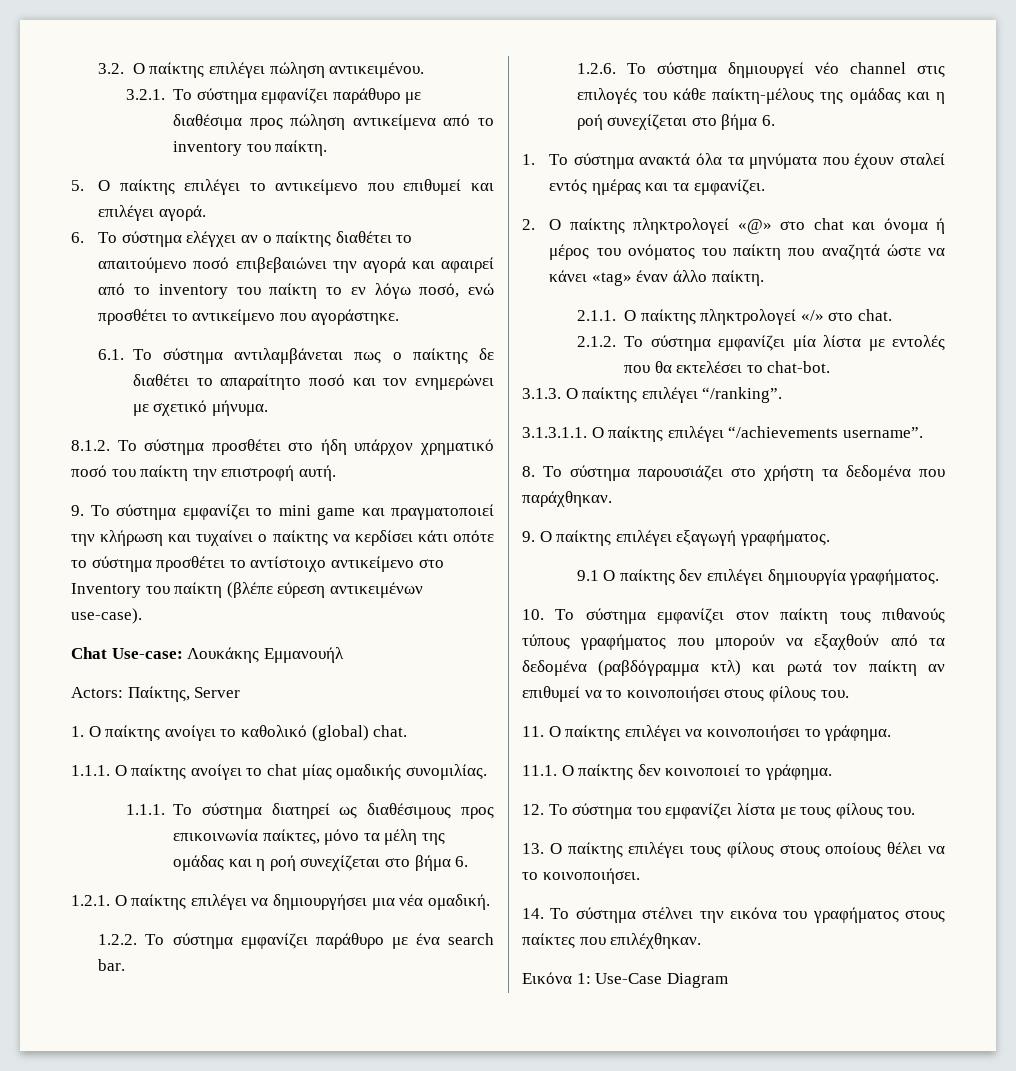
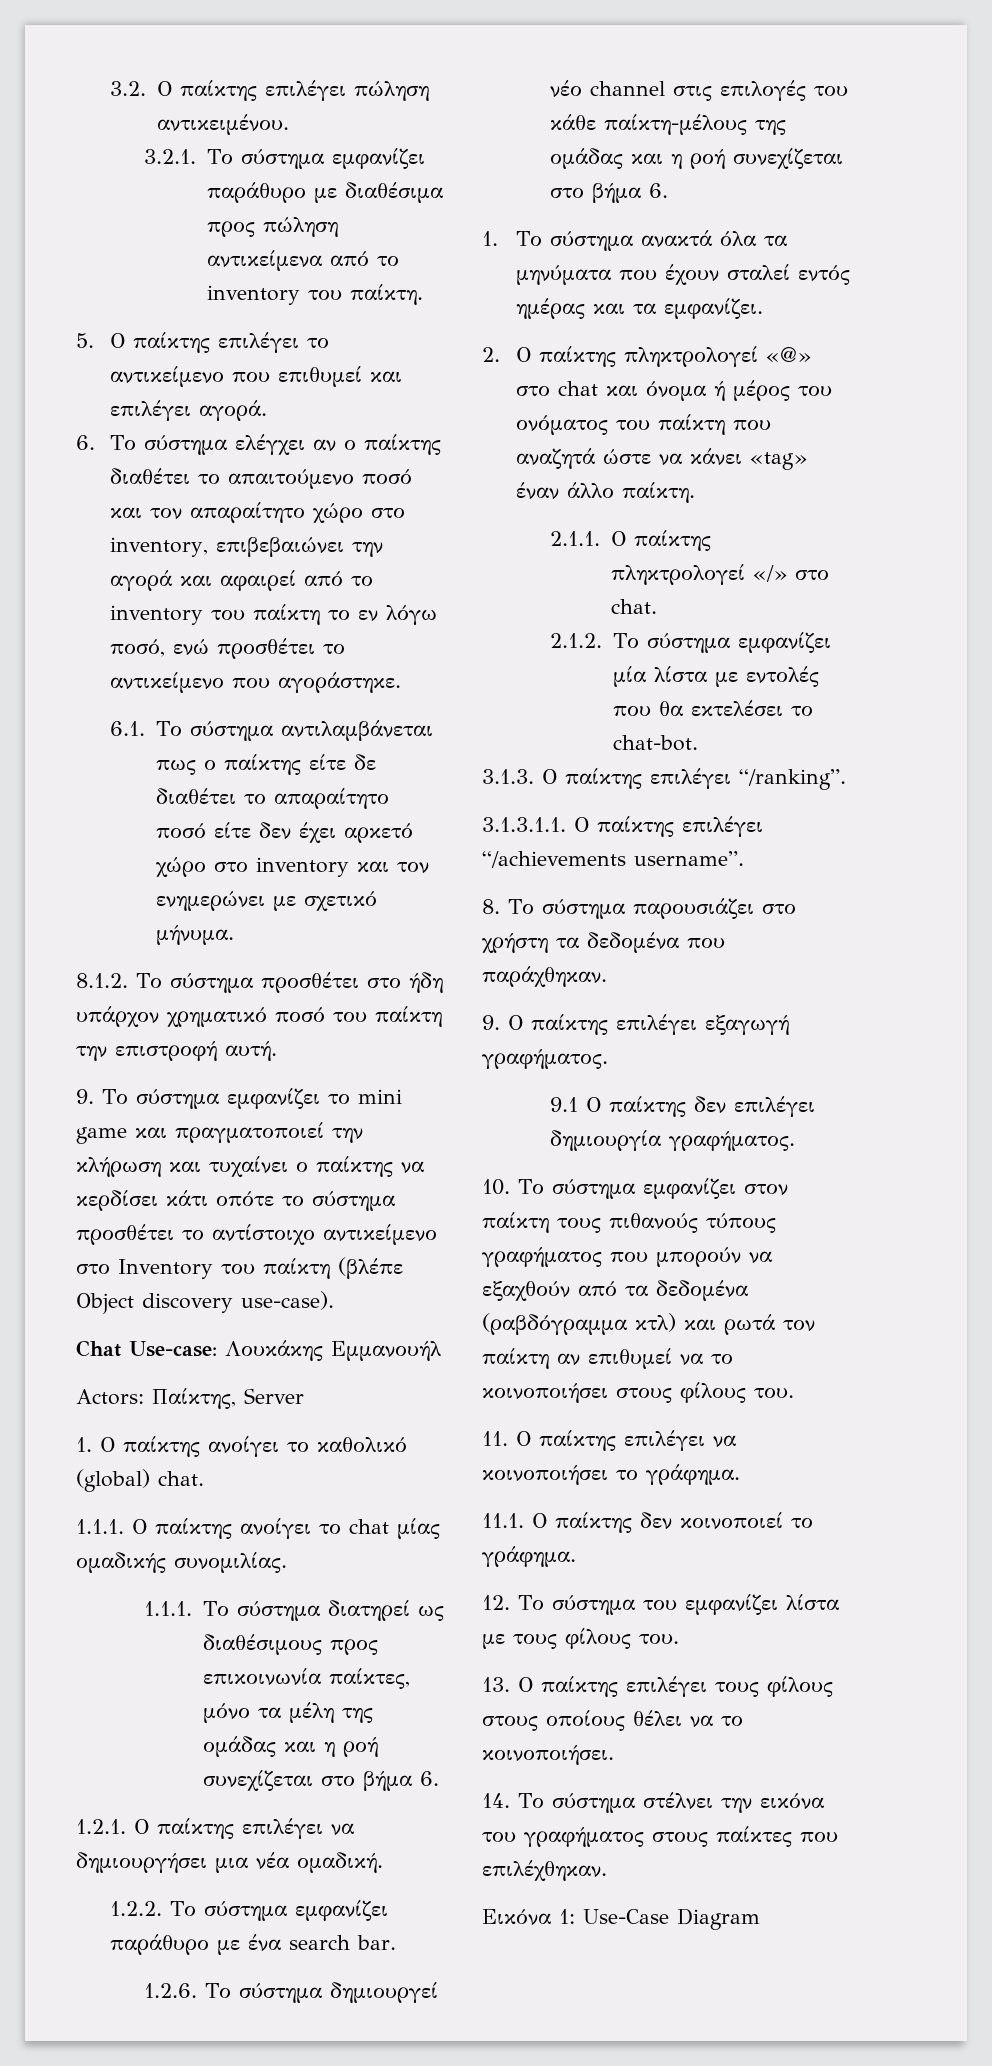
- 6. Το σύστημα ελέγχει αν ο παίκτης διαθέτει το απαιτούμενο ποσό επιβεβαιώνει την αγορά και αφαιρεί από το inventory του παίκτη το εν λόγω ποσό, ενώ προσθέτει το αντικείμενο που αγοράστηκε.
+ 6. Το σύστημα ελέγχει αν ο παίκτης διαθέτει το απαιτούμενο ποσό και τον απαραίτητο χώρο στο inventory, επιβεβαιώνει την αγορά και αφαιρεί από το inventory του παίκτη το εν λόγω ποσό, ενώ προσθέτει το αντικείμενο που αγοράστηκε.
- 6.1. Το σύστημα αντιλαμβάνεται πως ο παίκτης δε διαθέτει το απαραίτητο ποσό και τον ενημερώνει με σχετικό μήνυμα.
+ 6.1. Το σύστημα αντιλαμβάνεται πως ο παίκτης είτε δε διαθέτει το απαραίτητο ποσό είτε δεν έχει αρκετό χώρο στο inventory και τον ενημερώνει με σχετικό μήνυμα.
- 9. Το σύστημα εμφανίζει το mini game και πραγματοποιεί την κλήρωση και τυχαίνει ο παίκτης να κερδίσει κάτι οπότε το σύστημα προσθέτει το αντίστοιχο αντικείμενο στο Inventory του παίκτη (βλέπε εύρεση αντικειμένων use-case).
+ 9. Το σύστημα εμφανίζει το mini game και πραγματοποιεί την κλήρωση και τυχαίνει ο παίκτης να κερδίσει κάτι οπότε το σύστημα προσθέτει το αντίστοιχο αντικείμενο στο Inventory του παίκτη (βλέπε Object discovery use-case).

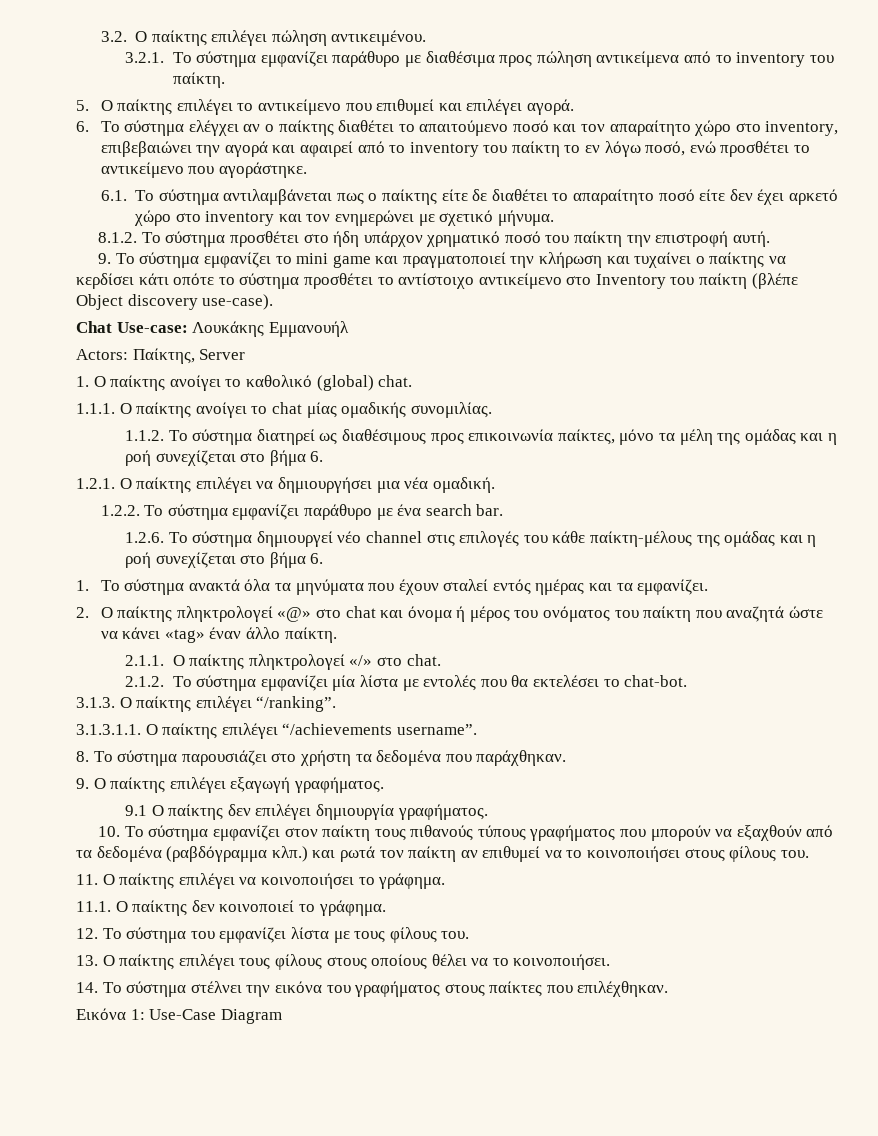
- 1.1.1. Το σύστημα διατηρεί ως διαθέσιμους προς επικοινωνία παίκτες, μόνο τα μέλη της ομάδας και η ροή συνεχίζεται στο βήμα 6.
+ 1.1.2. Το σύστημα διατηρεί ως διαθέσιμους προς επικοινωνία παίκτες, μόνο τα μέλη της ομάδας και η ροή συνεχίζεται στο βήμα 6.
- 10. Το σύστημα εμφανίζει στον παίκτη τους πιθανούς τύπους γραφήματος που μπορούν να εξαχθούν από τα δεδομένα (ραβδόγραμμα κτλ) και ρωτά τον παίκτη αν επιθυμεί να το κοινοποιήσει στους φίλους του.
+ 10. Το σύστημα εμφανίζει στον παίκτη τους πιθανούς τύπους γραφήματος που μπορούν να εξαχθούν από τα δεδομένα (ραβδόγραμμα κλπ.) και ρωτά τον παίκτη αν επιθυμεί να το κοινοποιήσει στους φίλους του.

